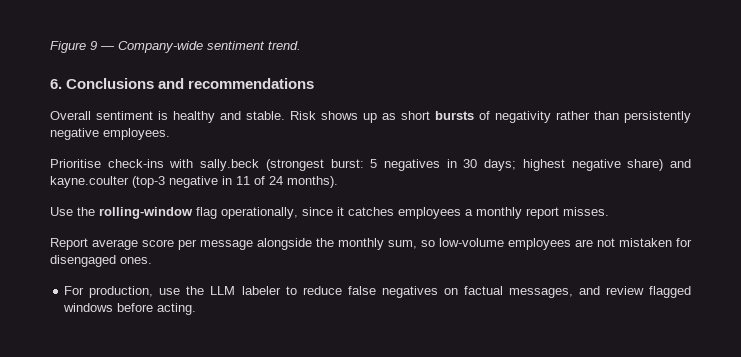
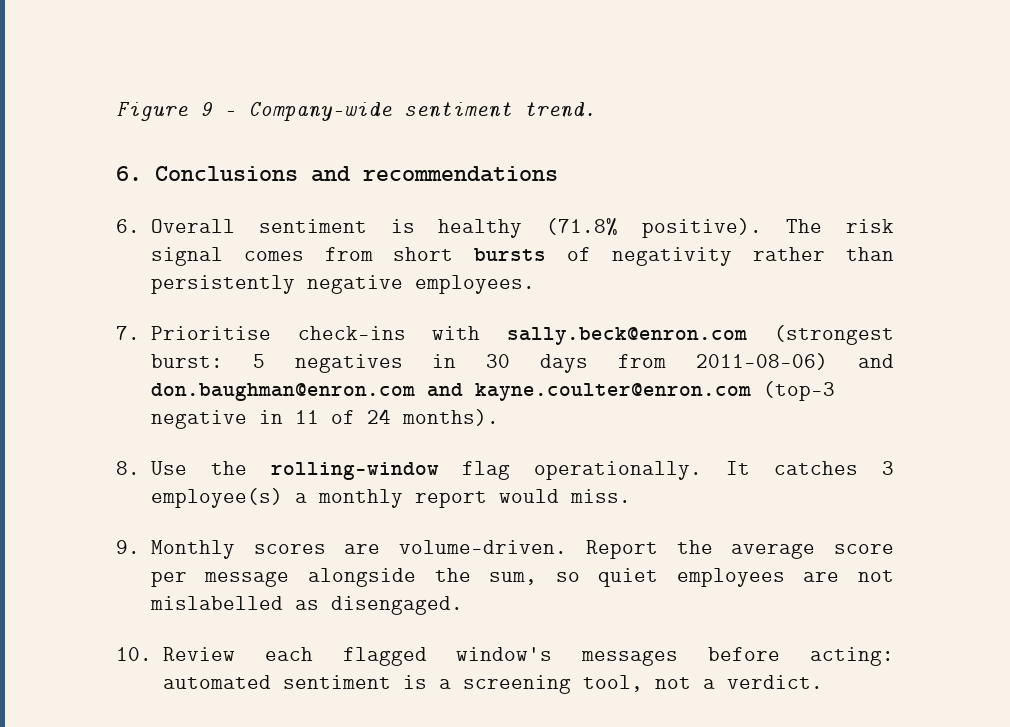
- Overall sentiment is healthy and stable. Risk shows up as short bursts of negativity rather than persistently negative employees.
+ 6. Overall sentiment is healthy (71.8% positive). The risk signal comes from short bursts of negativity rather than persistently negative employees.
- Prioritise check-ins with sally.beck (strongest burst: 5 negatives in 30 days; highest negative share) and kayne.coulter (top-3 negative in 11 of 24 months).
+ 7. Prioritise check-ins with sally.beck@enron.com (strongest burst: 5 negatives in 30 days from 2011-08-06) and don.baughman@enron.com and kayne.coulter@enron.com (top-3 negative in 11 of 24 months).
- Use the rolling-window flag operationally, since it catches employees a monthly report misses.
- Report average score per message alongside the monthly sum, so low-volume employees are not mistaken for disengaged ones.
- For production, use the LLM labeler to reduce false negatives on factual messages, and review flagged windows before acting.
+ 8. Use the rolling-window flag operationally. It catches 3 employee(s) a monthly report would miss.
+ 9. Monthly scores are volume-driven. Report the average score per message alongside the sum, so quiet employees are not mislabelled as disengaged.
+ 10. Review each flagged window's messages before acting: automated sentiment is a screening tool, not a verdict.

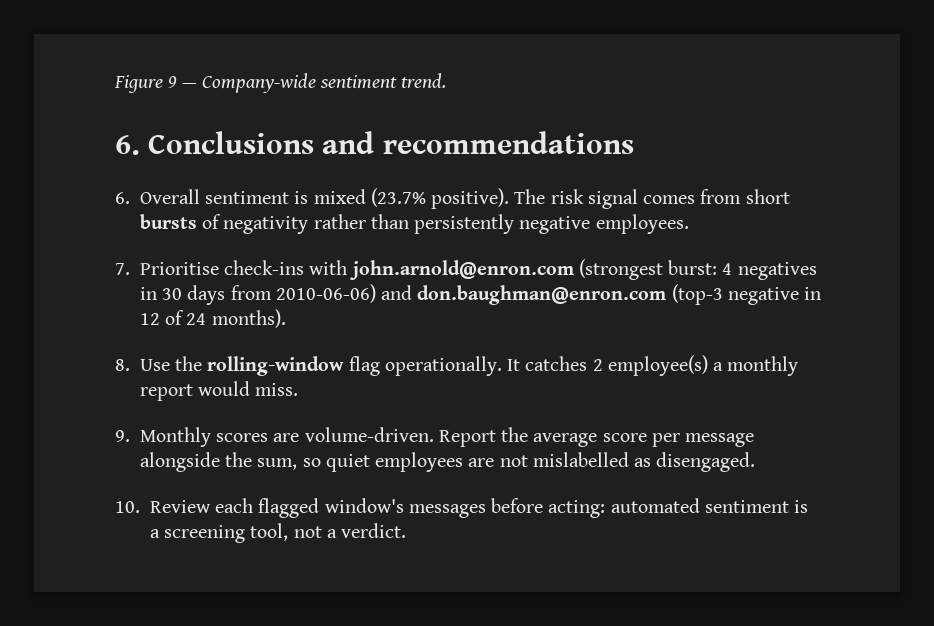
- 6. Overall sentiment is healthy (71.8% positive).
+ 6. Overall sentiment is mixed (23.7% positive).
- 7. Prioritise check-ins with sally.beck@enron.com (strongest burst: 5 negatives in 30 days from 2011-08-06) and don.baughman@enron.com and kayne.coulter@enron.com (top-3 negative in 11 of 24 months).
+ 7. Prioritise check-ins with john.arnold@enron.com (strongest burst: 4 negatives in 30 days from 2010-06-06) and don.baughman@enron.com (top-3 negative in 12 of 24 months).
- It catches 3 employee(s) a monthly report would miss.
+ It catches 2 employee(s) a monthly report would miss.

